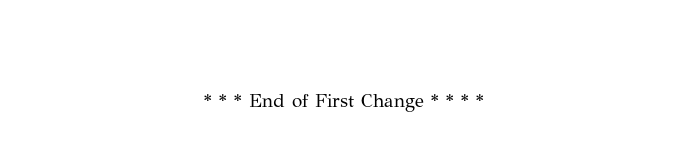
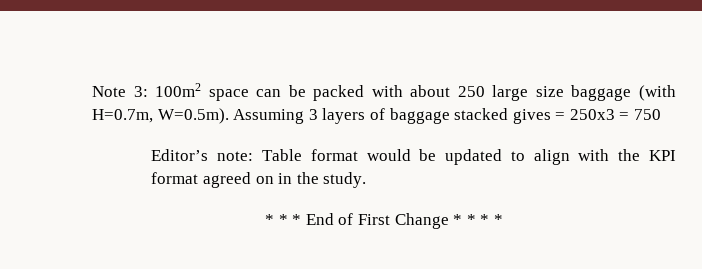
+ Note 3: 100m2 space can be packed with about 250 large size baggage (with H=0.7m, W=0.5m). Assuming 3 layers of baggage stacked gives = 250x3 = 750
+ Editor’s note: Table format would be updated to align with the KPI format agreed on in the study.

